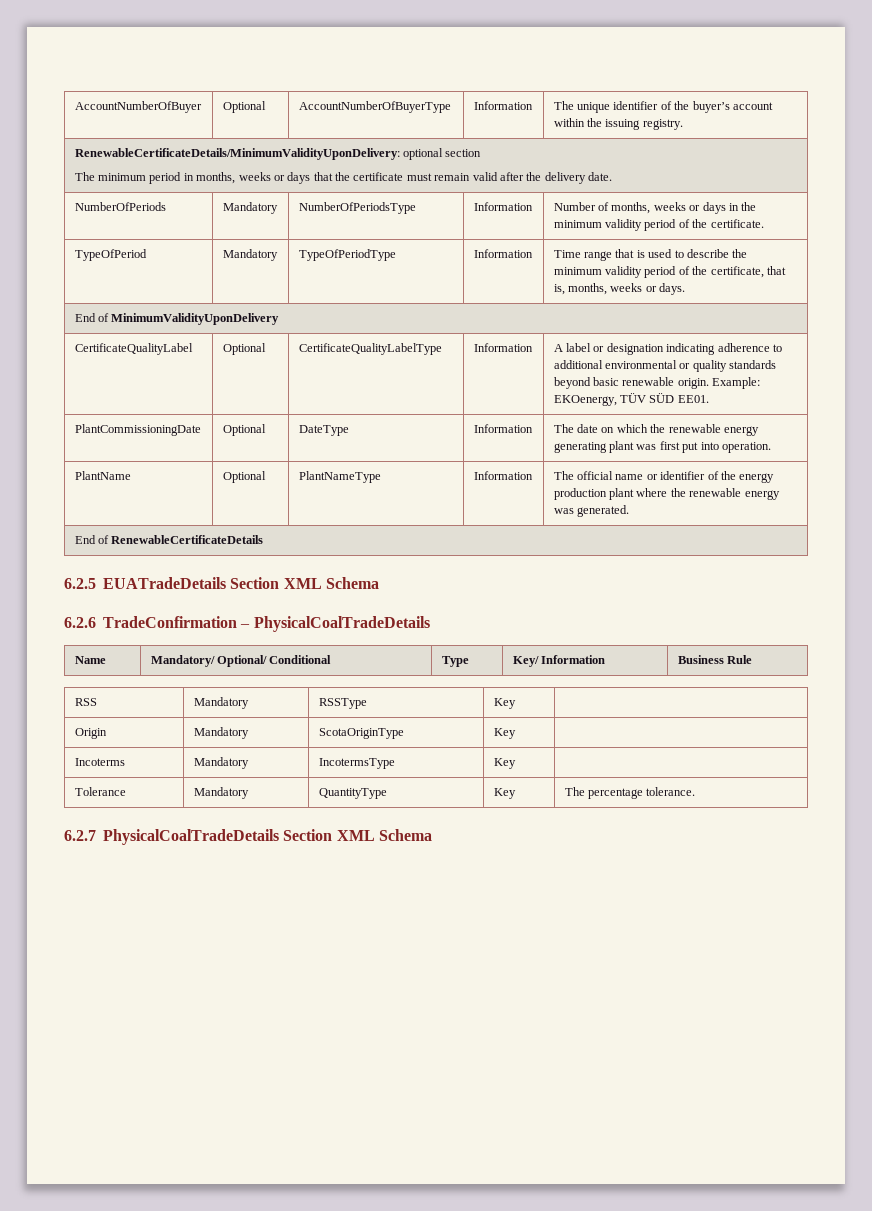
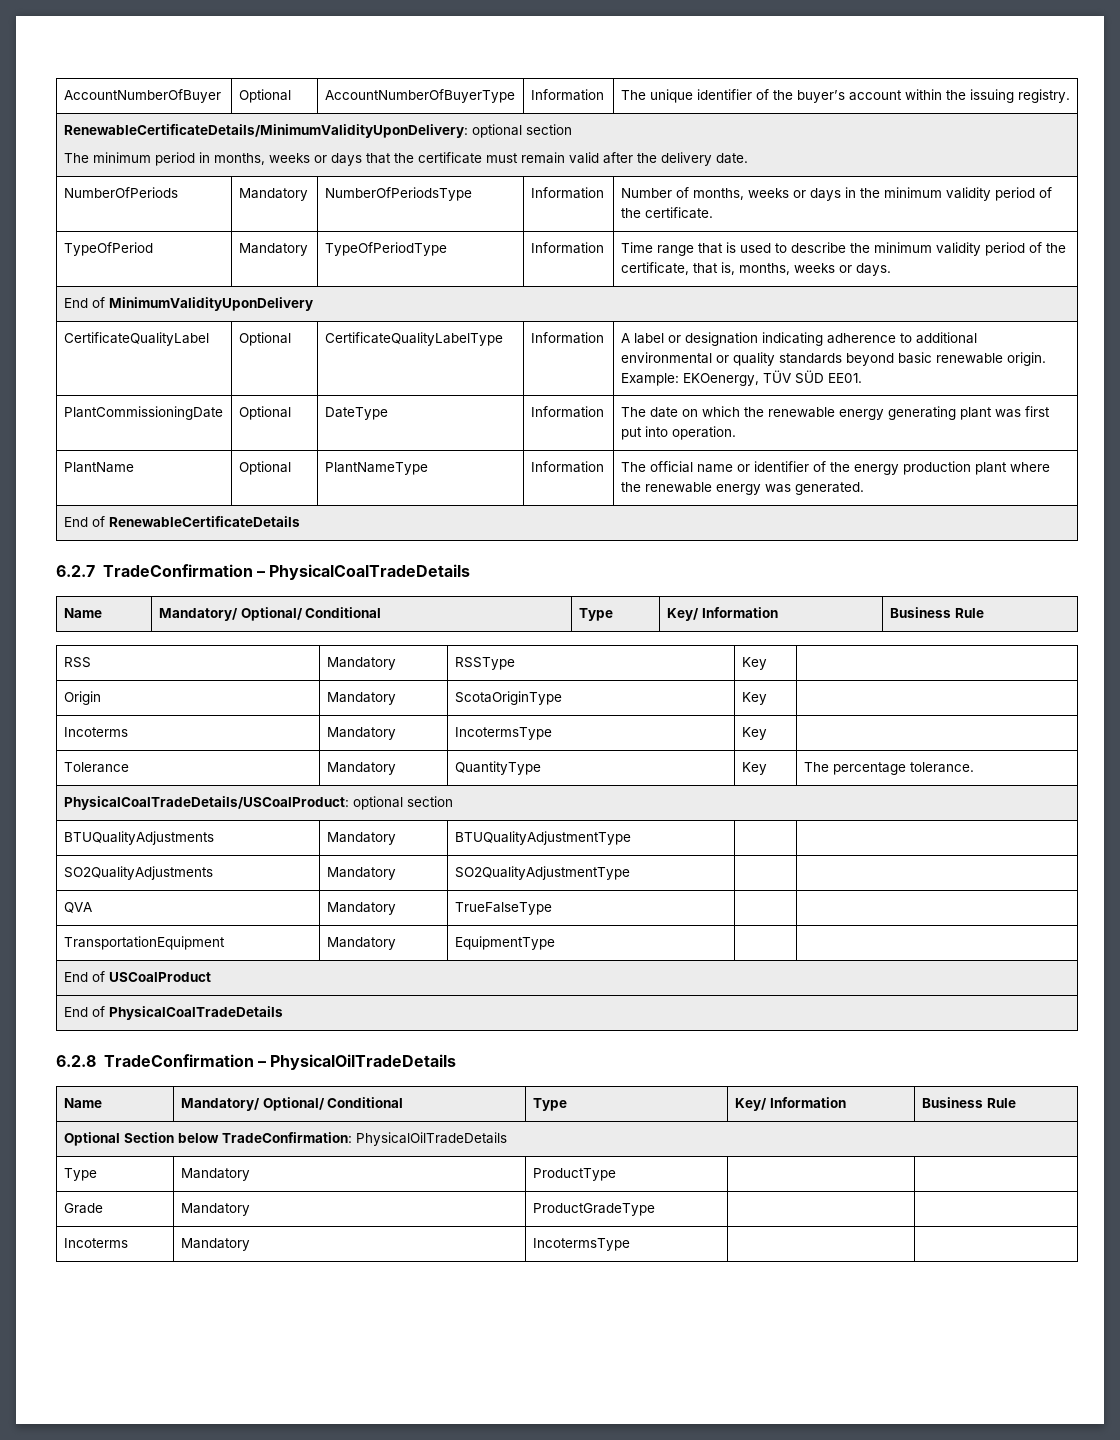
- 6.2.5 EUATradeDetails Section XML Schema
- 6.2.6 TradeConfirmation – PhysicalCoalTradeDetails
+ 6.2.7 TradeConfirmation – PhysicalCoalTradeDetails
- 6.2.7 PhysicalCoalTradeDetails Section XML Schema
+ PhysicalCoalTradeDetails/USCoalProduct: optional section
+ BTUQualityAdjustments | Mandatory | BTUQualityAdjustmentType | |
+ SO2QualityAdjustments | Mandatory | SO2QualityAdjustmentType | |
+ QVA | Mandatory | TrueFalseType | |
+ TransportationEquipment | Mandatory | EquipmentType | |
+ End of USCoalProduct
+ End of PhysicalCoalTradeDetails
+ 6.2.8 TradeConfirmation – PhysicalOilTradeDetails
+ Name | Mandatory/ Optional/ Conditional | Type | Key/ Information | Business Rule
+ Optional Section below TradeConfirmation: PhysicalOilTradeDetails
+ Type | Mandatory | ProductType | |
+ Grade | Mandatory | ProductGradeType | |
+ Incoterms | Mandatory | IncotermsType | |

